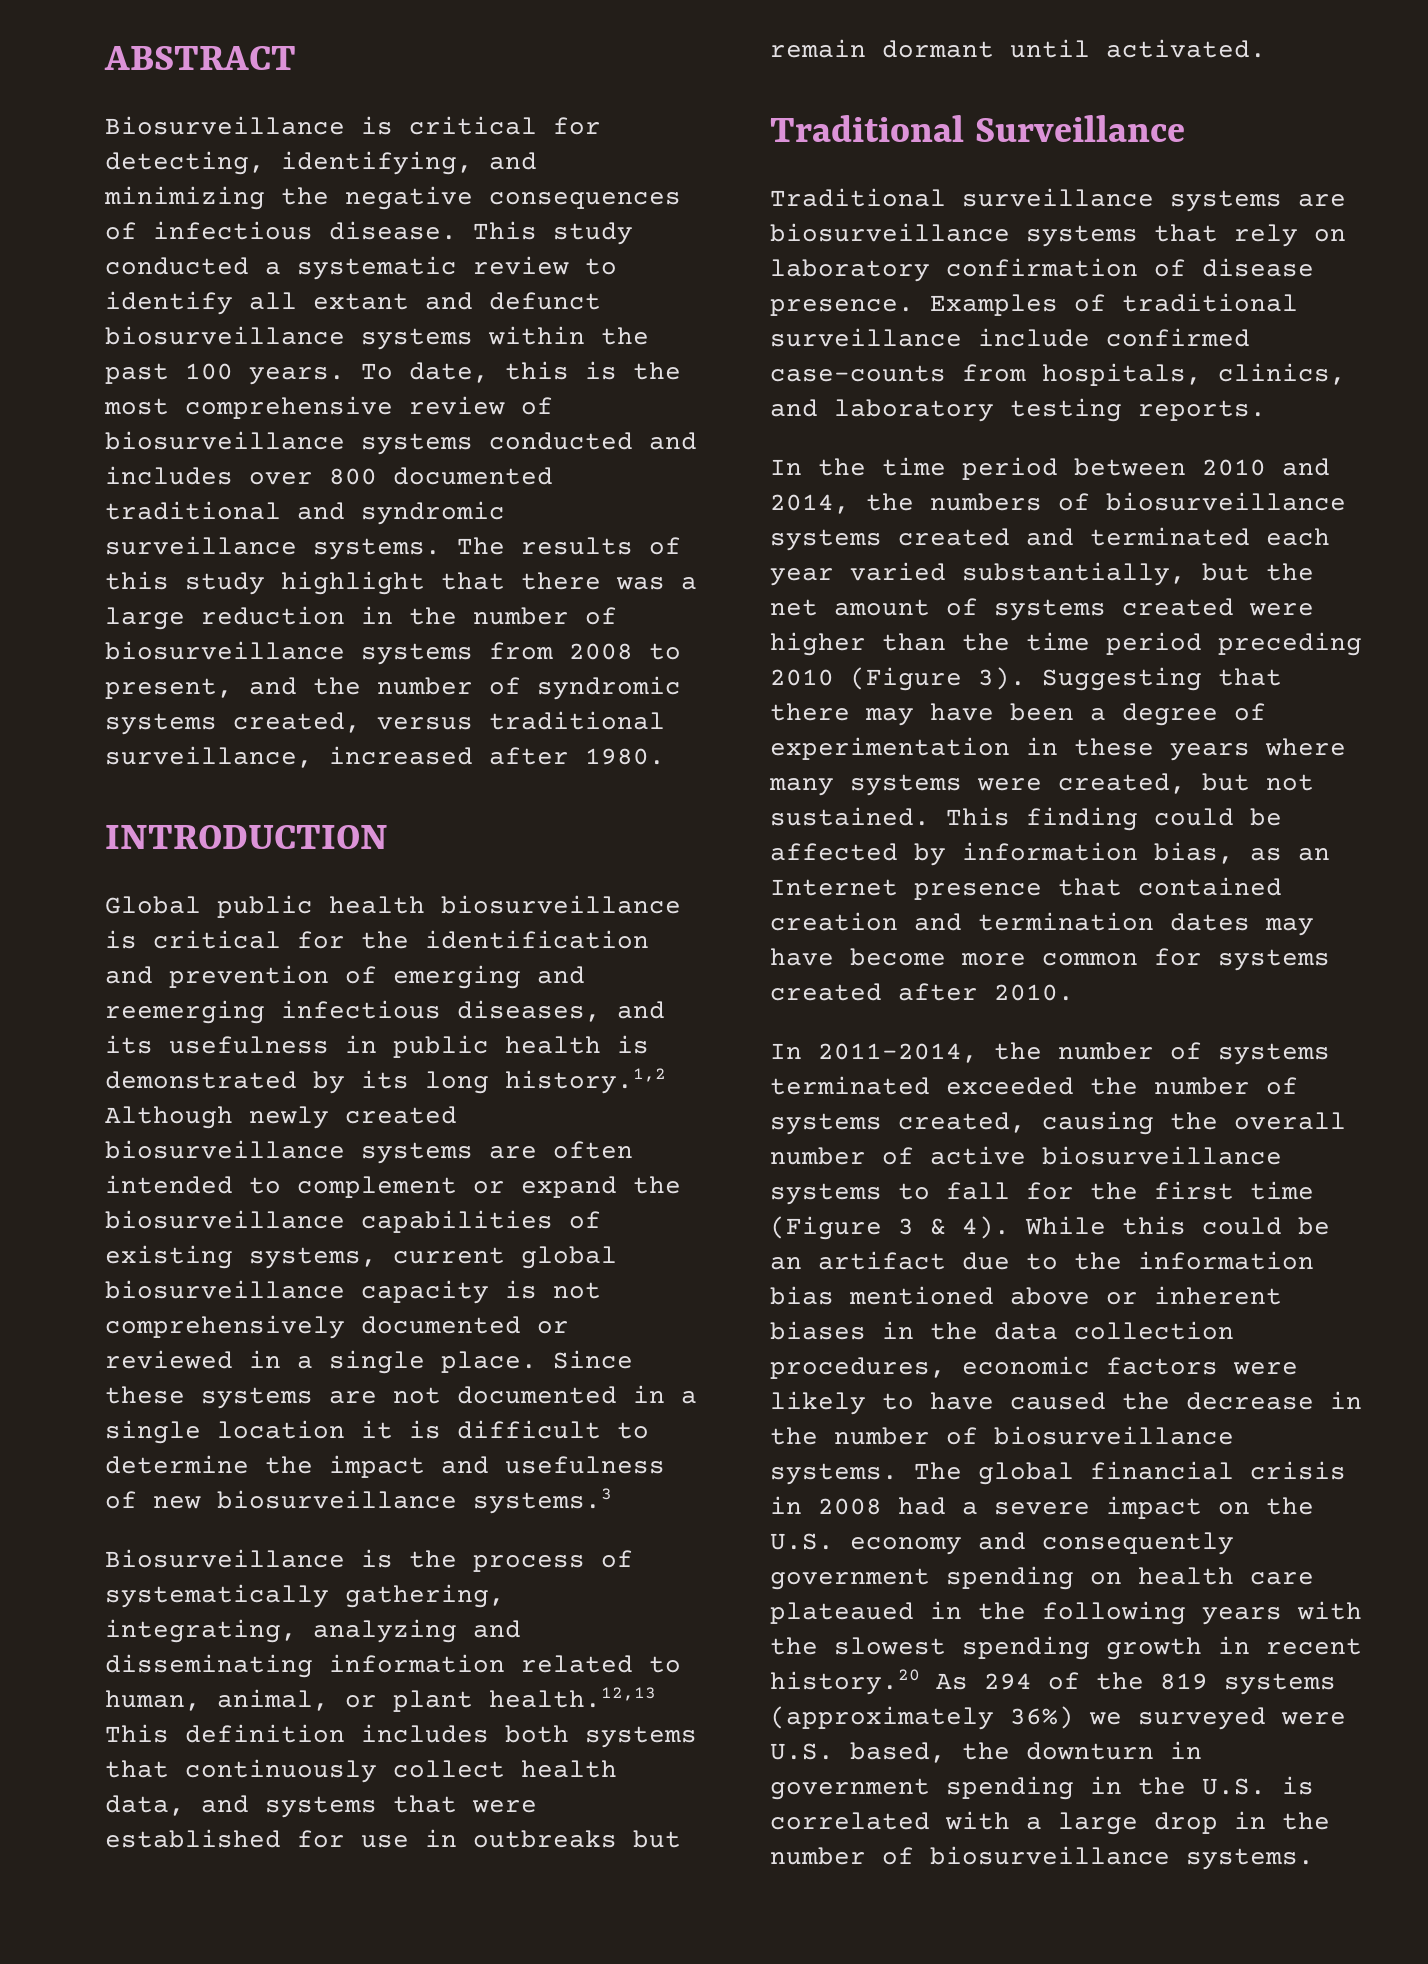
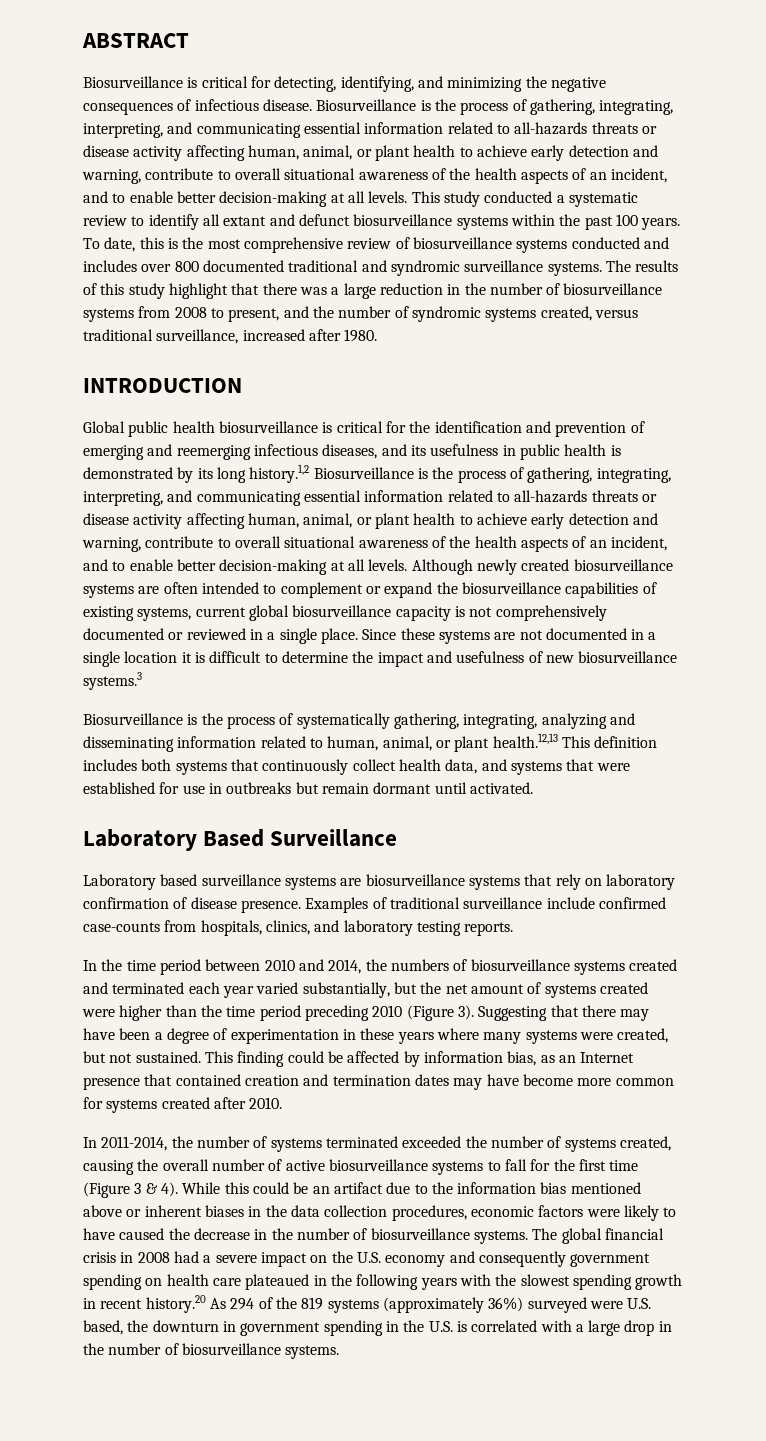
- Biosurveillance is critical for detecting, identifying, and minimizing the negative consequences of infectious disease.
+ Biosurveillance is critical for detecting, identifying, and minimizing the negative consequences of infectious disease. Biosurveillance is the process of gathering, integrating, interpreting, and communicating essential information related to all-hazards threats or disease activity affecting human, animal, or plant health to achieve early detection and warning, contribute to overall situational awareness of the health aspects of an incident, and to enable better decision-making at all levels.
- Global public health biosurveillance is critical for the identification and prevention of emerging and reemerging infectious diseases, and its usefulness in public health is demonstrated by its long history.1,2 Although newly created biosurveillance systems are often intended to complement or expand the biosurveillance capabilities of existing systems, current global biosurveillance capacity is not comprehensively documented or reviewed in a single place.
+ Global public health biosurveillance is critical for the identification and prevention of emerging and reemerging infectious diseases, and its usefulness in public health is demonstrated by its long history.1,2 Biosurveillance is the process of gathering, integrating, interpreting, and communicating essential information related to all-hazards threats or disease activity affecting human, animal, or plant health to achieve early detection and warning, contribute to overall situational awareness of the health aspects of an incident, and to enable better decision-making at all levels. Although newly created biosurveillance systems are often intended to complement or expand the biosurveillance capabilities of existing systems, current global biosurveillance capacity is not comprehensively documented or reviewed in a single place.
- Traditional Surveillance
+ Laboratory Based Surveillance
- Traditional surveillance systems are biosurveillance systems that rely on laboratory confirmation of disease presence.
+ Laboratory based surveillance systems are biosurveillance systems that rely on laboratory confirmation of disease presence.
- The global financial crisis in 2008 had a severe impact on the U.S. economy and consequently government spending on health care plateaued in the following years with the slowest spending growth in recent history.20 As 294 of the 819 systems (approximately 36%) we surveyed were U.S. based, the downturn in government spending in the U.S. is correlated with a large drop in the number of biosurveillance systems.
+ The global financial crisis in 2008 had a severe impact on the U.S. economy and consequently government spending on health care plateaued in the following years with the slowest spending growth in recent history.20 As 294 of the 819 systems (approximately 36%) surveyed were U.S. based, the downturn in government spending in the U.S. is correlated with a large drop in the number of biosurveillance systems.

